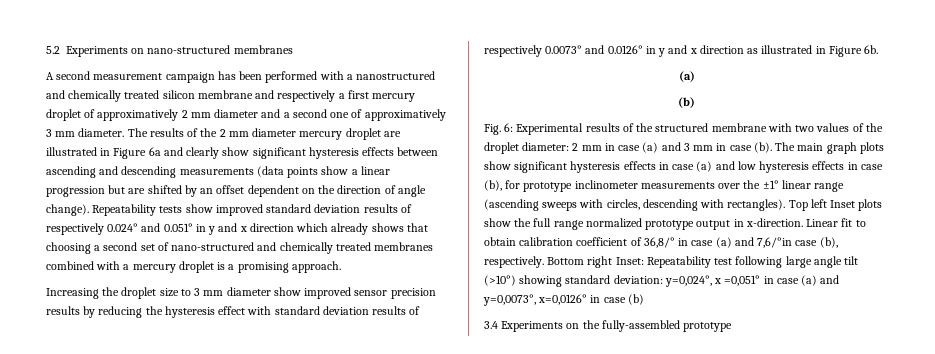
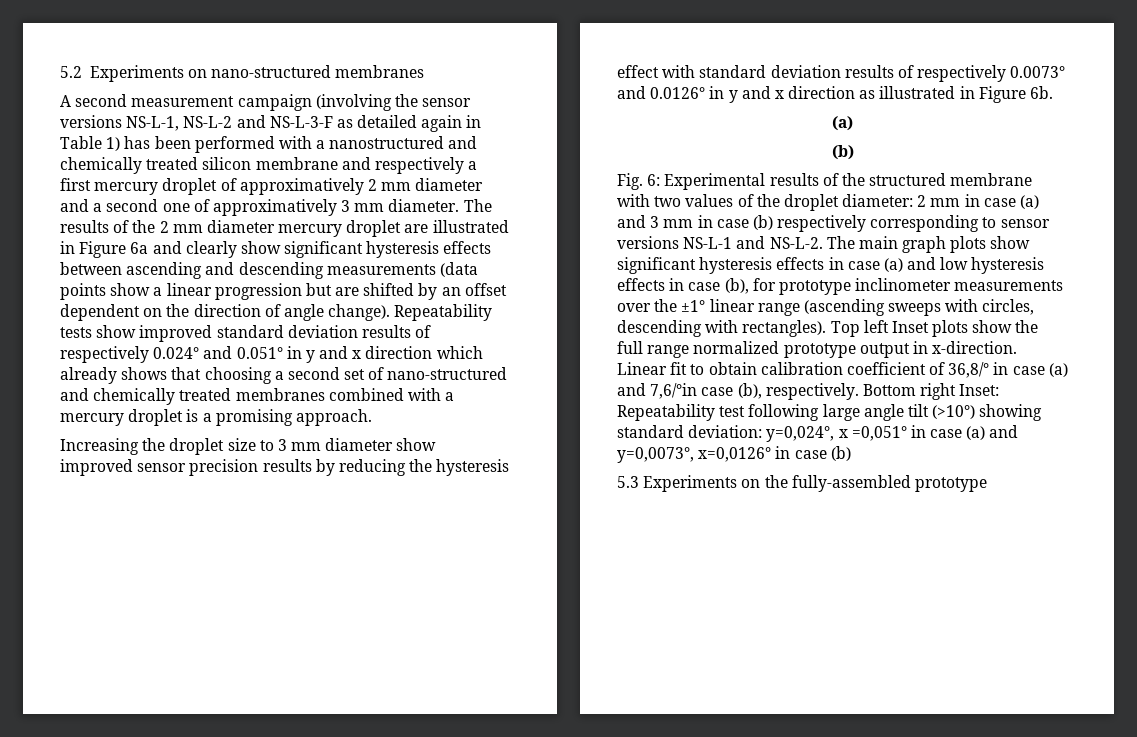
- A second measurement campaign has been performed with a nanostructured and chemically treated silicon membrane and respectively a first mercury droplet of approximatively 2 mm diameter and a second one of approximatively 3 mm diameter.
+ A second measurement campaign (involving the sensor versions NS-L-1, NS-L-2 and NS-L-3-F as detailed again in Table 1) has been performed with a nanostructured and chemically treated silicon membrane and respectively a first mercury droplet of approximatively 2 mm diameter and a second one of approximatively 3 mm diameter.
- Fig. 6: Experimental results of the structured membrane with two values of the droplet diameter: 2 mm in case (a) and 3 mm in case (b).
+ Fig. 6: Experimental results of the structured membrane with two values of the droplet diameter: 2 mm in case (a) and 3 mm in case (b) respectively corresponding to sensor versions NS-L-1 and NS-L-2.
- 3.4 Experiments on the fully-assembled prototype
+ 5.3 Experiments on the fully-assembled prototype

